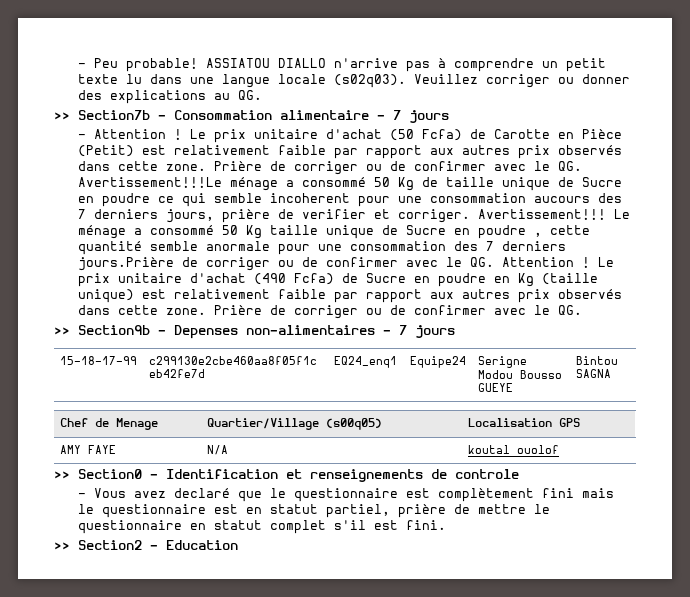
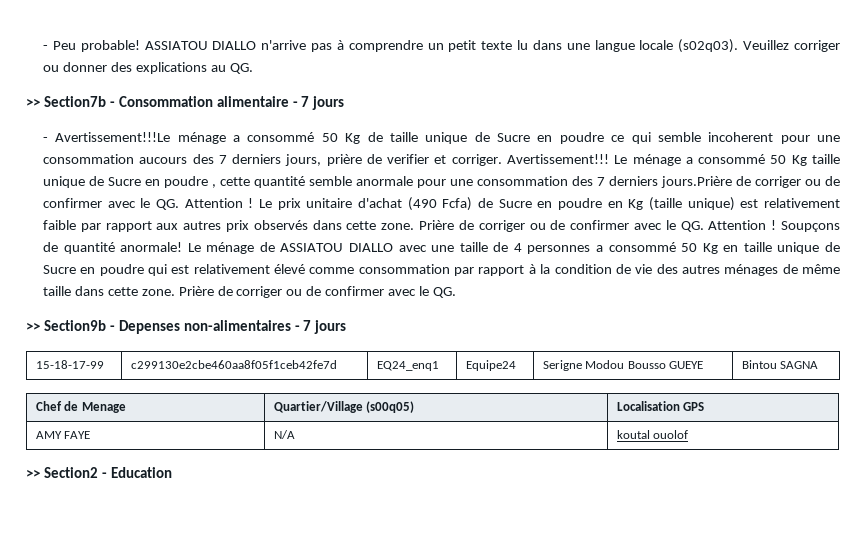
- - Attention ! Le prix unitaire d'achat (50 Fcfa) de Carotte en Pièce (Petit) est relativement faible par rapport aux autres prix observés dans cette zone. Prière de corriger ou de confirmer avec le QG. Avertissement!!!Le ménage a consommé 50 Kg de taille unique de Sucre en poudre ce qui semble incoherent pour une consommation aucours des 7 derniers jours, prière de verifier et corriger.
+ - Avertissement!!!Le ménage a consommé 50 Kg de taille unique de Sucre en poudre ce qui semble incoherent pour une consommation aucours des 7 derniers jours, prière de verifier et corriger.
- Le prix unitaire d'achat (490 Fcfa) de Sucre en poudre en Kg (taille unique) est relativement faible par rapport aux autres prix observés dans cette zone. Prière de corriger ou de confirmer avec le QG.
+ Le prix unitaire d'achat (490 Fcfa) de Sucre en poudre en Kg (taille unique) est relativement faible par rapport aux autres prix observés dans cette zone. Prière de corriger ou de confirmer avec le QG. Attention ! Soupçons de quantité anormale! Le ménage de ASSIATOU DIALLO avec une taille de 4 personnes a consommé 50 Kg en taille unique de Sucre en poudre qui est relativement élevé comme consommation par rapport à la condition de vie des autres ménages de même taille dans cette zone. Prière de corriger ou de confirmer avec le QG.
- >> Section0 - Identification et renseignements de controle
- - Vous avez declaré que le questionnaire est complètement fini mais le questionnaire est en statut partiel, prière de mettre le questionnaire en statut complet s'il est fini.

